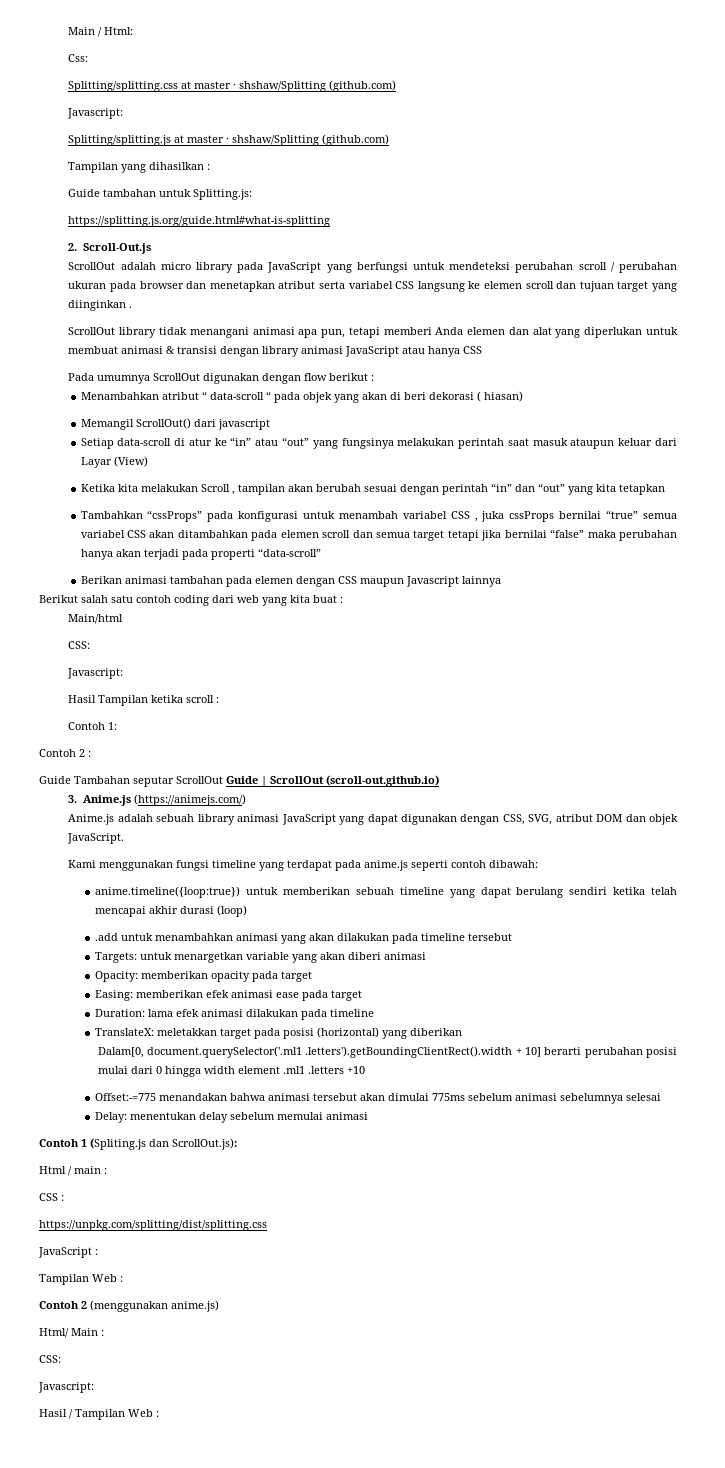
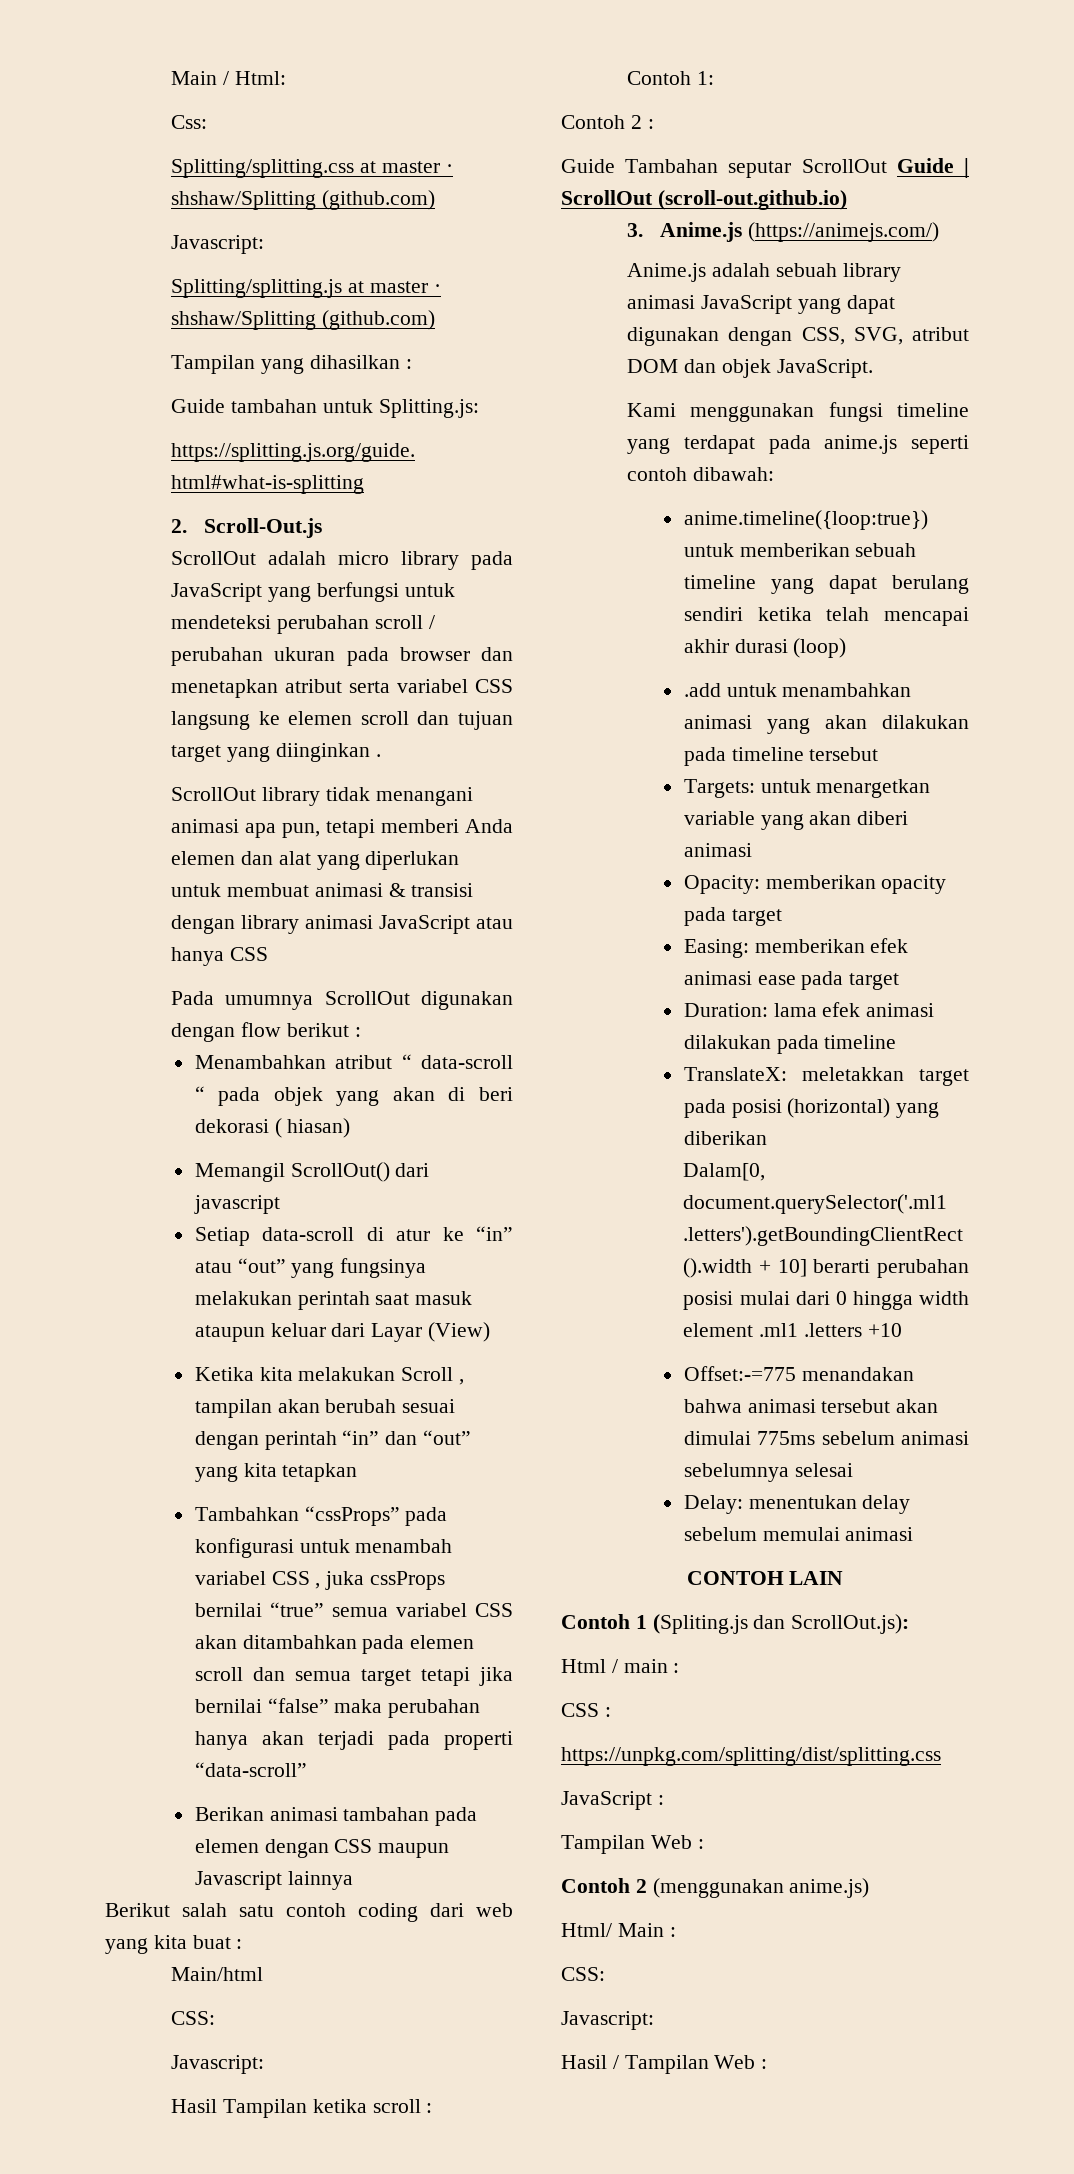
+ CONTOH LAIN

